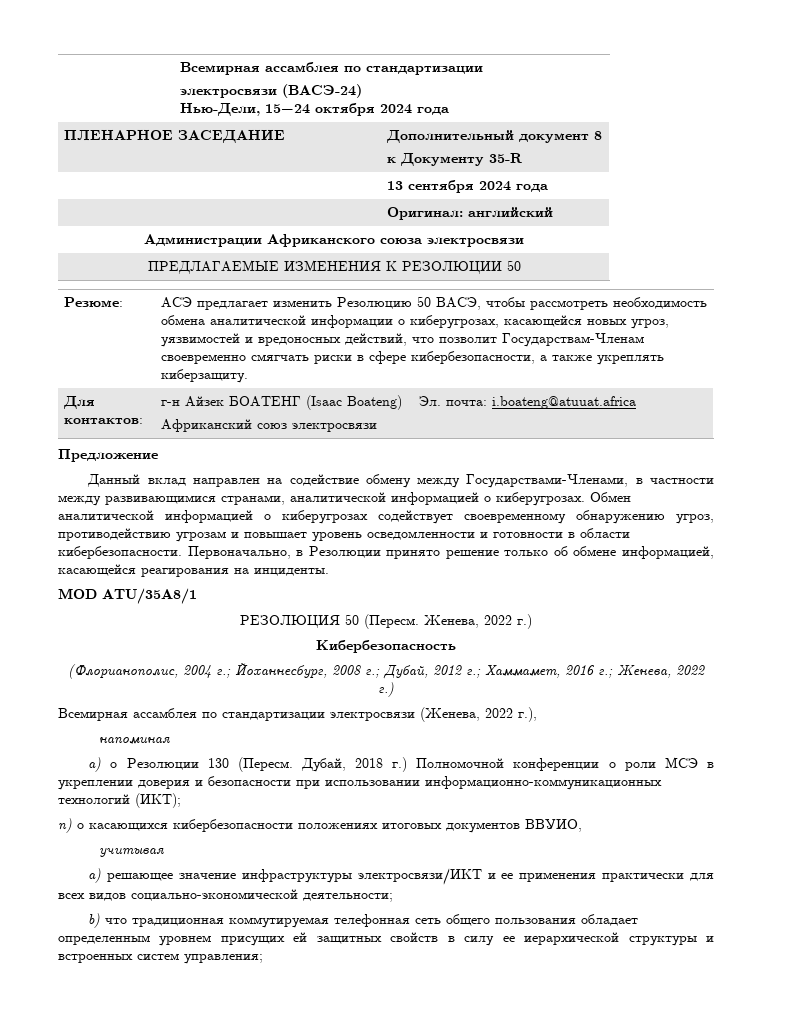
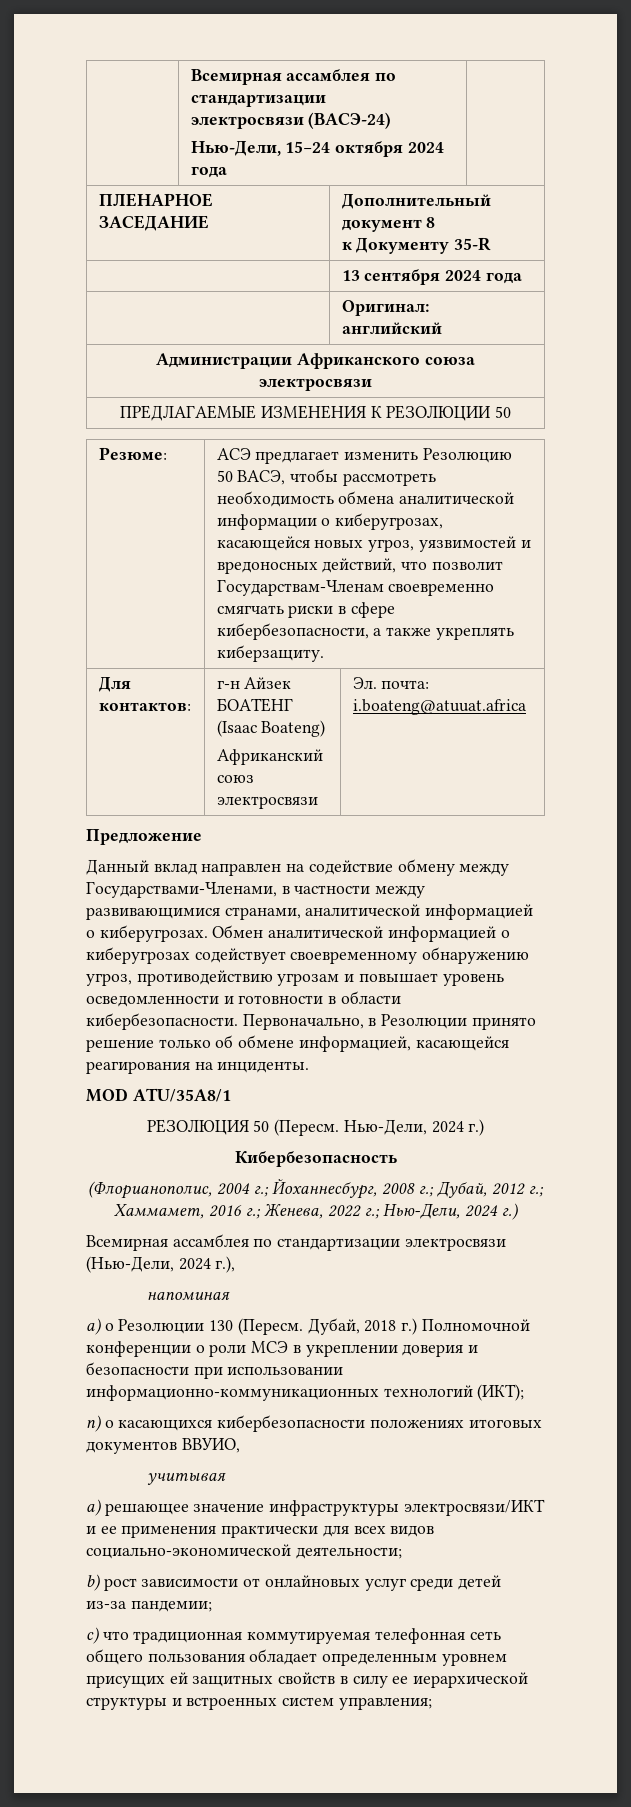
- РЕЗОЛЮЦИЯ 50 (Пересм. Женева, 2022 г.)
+ РЕЗОЛЮЦИЯ 50 (Пересм. Нью-Дели, 2024 г.)
- (Флорианополис, 2004 г.; Йоханнесбург, 2008 г.; Дубай, 2012 г.; Хаммамет, 2016 г.; Женева, 2022 г.)
+ (Флорианополис, 2004 г.; Йоханнесбург, 2008 г.; Дубай, 2012 г.; Хаммамет, 2016 г.; Женева, 2022 г.; Нью-Дели, 2024 г.)
- Всемирная ассамблея по стандартизации электросвязи (Женева, 2022 г.),
+ Всемирная ассамблея по стандартизации электросвязи (Нью-Дели, 2024 г.),
- b) что традиционная коммутируемая телефонная сеть общего пользования обладает определенным уровнем присущих ей защитных свойств в силу ее иерархической структуры и встроенных систем управления;
+ b) рост зависимости от онлайновых услуг среди детей из-за пандемии;
+ c) что традиционная коммутируемая телефонная сеть общего пользования обладает определенным уровнем присущих ей защитных свойств в силу ее иерархической структуры и встроенных систем управления;

